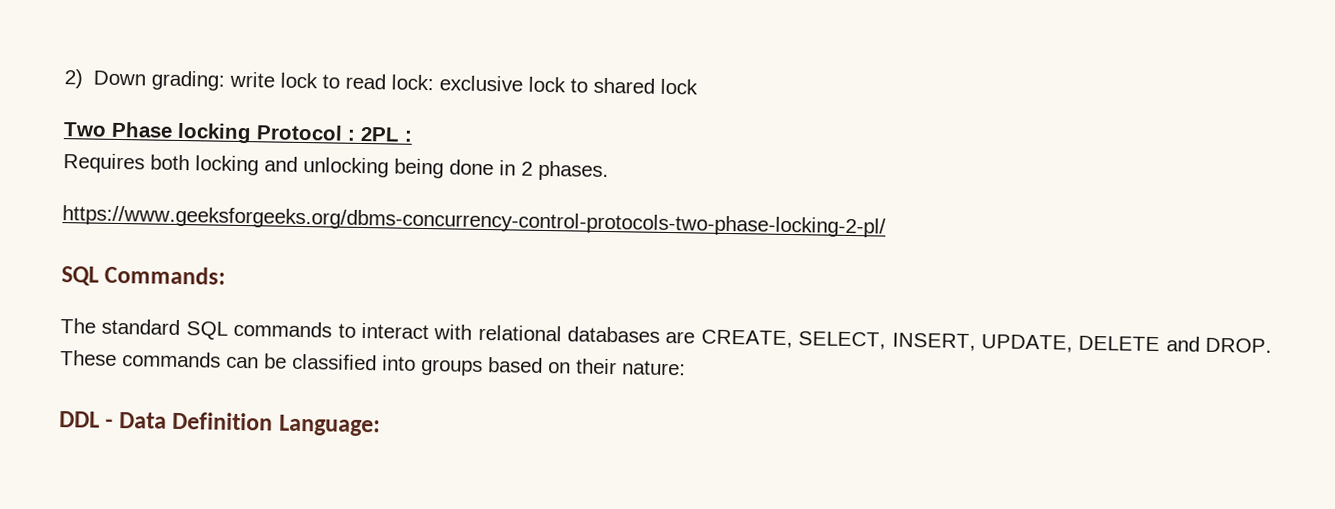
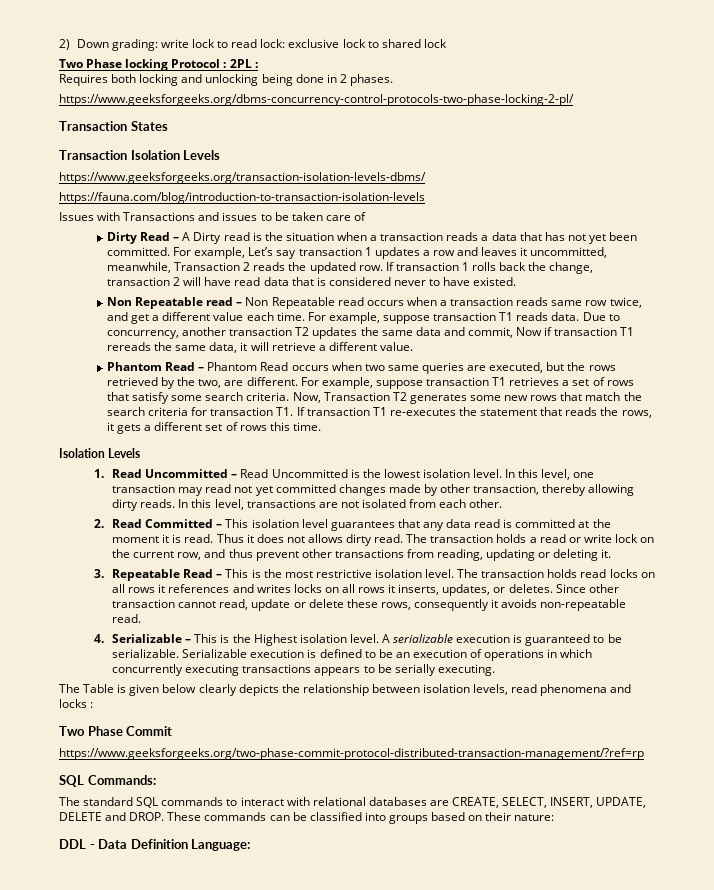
+ Transaction States
+ Transaction Isolation Levels
+ https://www.geeksforgeeks.org/transaction-isolation-levels-dbms/
+ https://fauna.com/blog/introduction-to-transaction-isolation-levels
+ Issues with Transactions and issues to be taken care of
+ Dirty Read – A Dirty read is the situation when a transaction reads a data that has not yet been committed. For example, Let’s say transaction 1 updates a row and leaves it uncommitted, meanwhile, Transaction 2 reads the updated row. If transaction 1 rolls back the change, transaction 2 will have read data that is considered never to have existed.
+ Non Repeatable read – Non Repeatable read occurs when a transaction reads same row twice, and get a different value each time. For example, suppose transaction T1 reads data. Due to concurrency, another transaction T2 updates the same data and commit, Now if transaction T1 rereads the same data, it will retrieve a different value.
+ Phantom Read – Phantom Read occurs when two same queries are executed, but the rows retrieved by the two, are different. For example, suppose transaction T1 retrieves a set of rows that satisfy some search criteria. Now, Transaction T2 generates some new rows that match the search criteria for transaction T1. If transaction T1 re-executes the statement that reads the rows, it gets a different set of rows this time.
+ Isolation Levels
+ 1. Read Uncommitted – Read Uncommitted is the lowest isolation level. In this level, one transaction may read not yet committed changes made by other transaction, thereby allowing dirty reads. In this level, transactions are not isolated from each other.
+ 2. Read Committed – This isolation level guarantees that any data read is committed at the moment it is read. Thus it does not allows dirty read. The transaction holds a read or write lock on the current row, and thus prevent other transactions from reading, updating or deleting it.
+ 3. Repeatable Read – This is the most restrictive isolation level. The transaction holds read locks on all rows it references and writes locks on all rows it inserts, updates, or deletes. Since other transaction cannot read, update or delete these rows, consequently it avoids non-repeatable read.
+ 4. Serializable – This is the Highest isolation level. A serializable execution is guaranteed to be serializable. Serializable execution is defined to be an execution of operations in which concurrently executing transactions appears to be serially executing.
+ The Table is given below clearly depicts the relationship between isolation levels, read phenomena and locks :
+ Two Phase Commit
+ https://www.geeksforgeeks.org/two-phase-commit-protocol-distributed-transaction-management/?ref=rp

